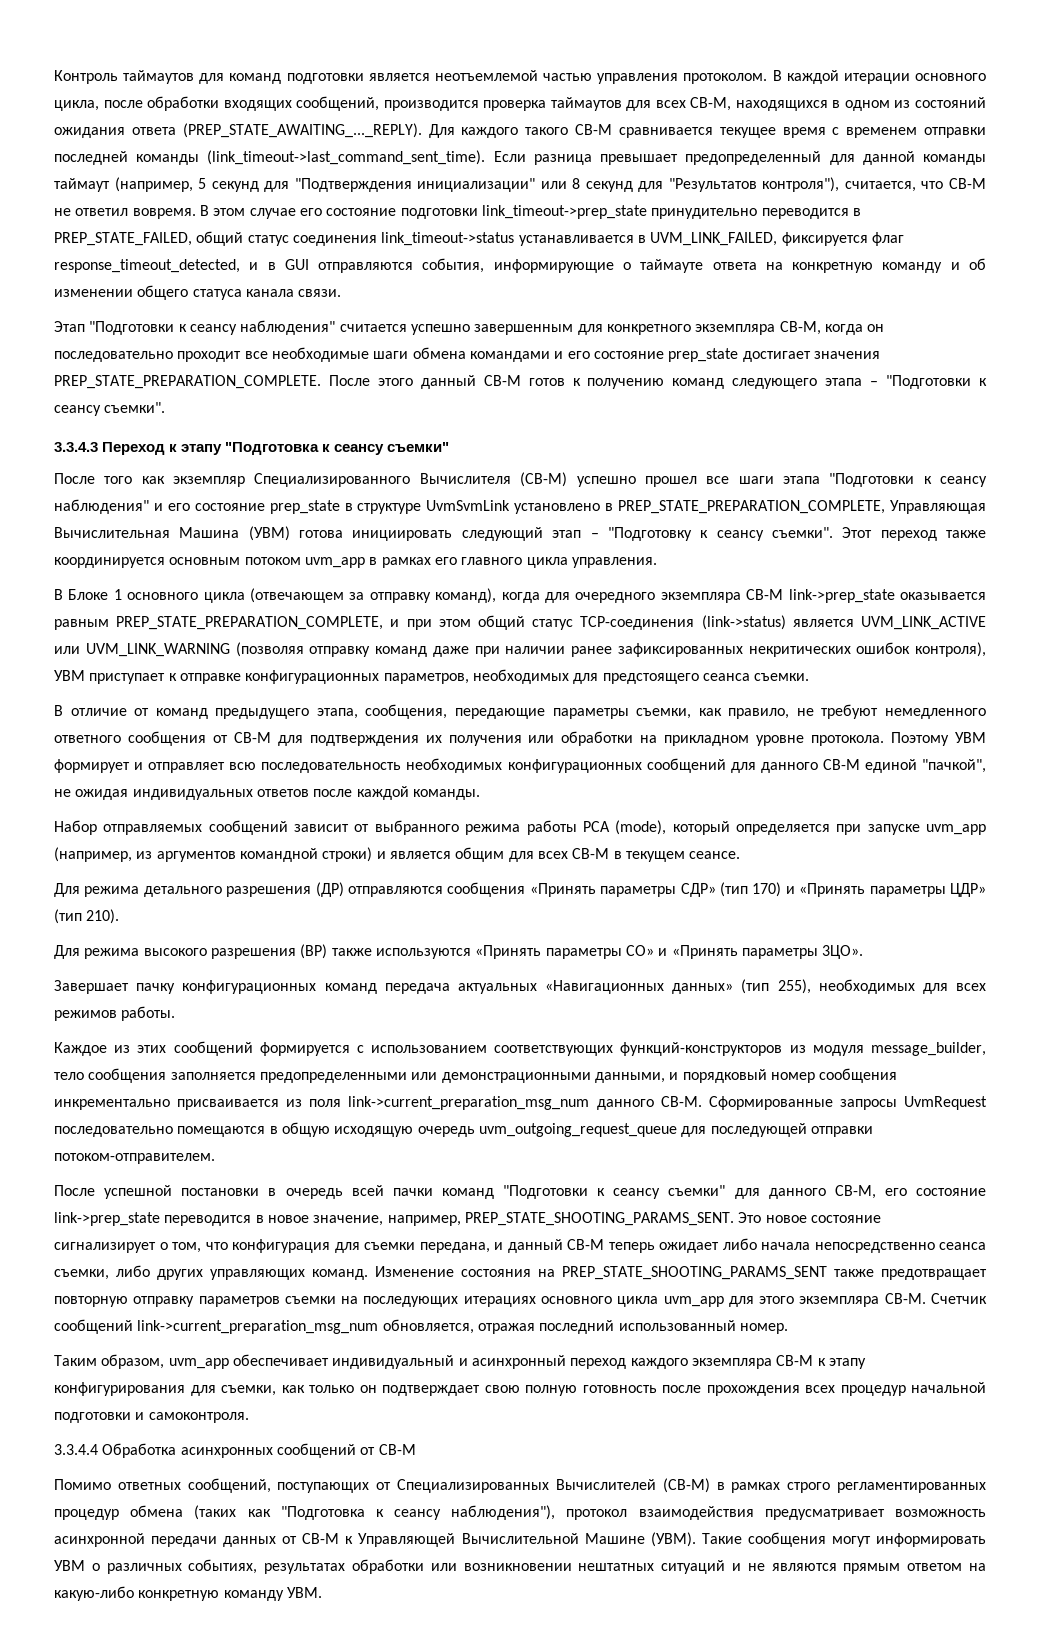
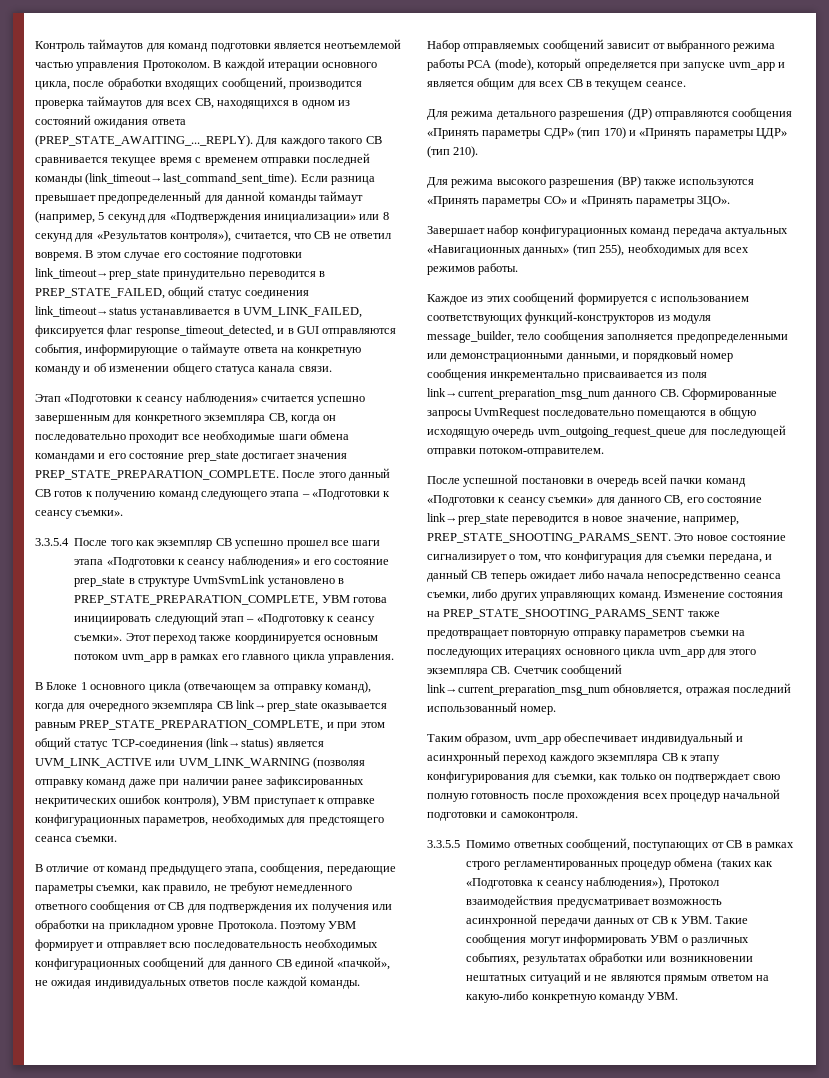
- Контроль таймаутов для команд подготовки является неотъемлемой частью управления протоколом.
+ Контроль таймаутов для команд подготовки является неотъемлемой частью управления Протоколом.
- В каждой итерации основного цикла, после обработки входящих сообщений, производится проверка таймаутов для всех СВ-М, находящихся в одном из состояний ожидания ответа (PREP_STATE_AWAITING_..._REPLY). Для каждого такого СВ-М сравнивается текущее время с временем отправки последней команды (link_timeout->last_command_sent_time).
+ В каждой итерации основного цикла, после обработки входящих сообщений, производится проверка таймаутов для всех СВ, находящихся в одном из состояний ожидания ответа (PREP_STATE_AWAITING_..._REPLY). Для каждого такого СВ сравнивается текущее время с временем отправки последней команды (link_timeout→last_command_sent_time).
- Если разница превышает предопределенный для данной команды таймаут (например, 5 секунд для "Подтверждения инициализации" или 8 секунд для "Результатов контроля"), считается, что СВ-М не ответил вовремя.
+ Если разница превышает предопределенный для данной команды таймаут (например, 5 секунд для «Подтверждения инициализации» или 8 секунд для «Результатов контроля»), считается, что СВ не ответил вовремя.
- В этом случае его состояние подготовки link_timeout->prep_state принудительно переводится в PREP_STATE_FAILED, общий статус соединения link_timeout->status устанавливается в UVM_LINK_FAILED, фиксируется флаг response_timeout_detected, и в GUI отправляются события, информирующие о таймауте ответа на конкретную команду и об изменении общего статуса канала связи.
+ В этом случае его состояние подготовки link_timeout→prep_state принудительно переводится в PREP_STATE_FAILED, общий статус соединения link_timeout→status устанавливается в UVM_LINK_FAILED, фиксируется флаг response_timeout_detected, и в GUI отправляются события, информирующие о таймауте ответа на конкретную команду и об изменении общего статуса канала связи.
- Этап "Подготовки к сеансу наблюдения" считается успешно завершенным для конкретного экземпляра СВ-М, когда он последовательно проходит все необходимые шаги обмена командами и его состояние prep_state достигает значения PREP_STATE_PREPARATION_COMPLETE.
+ Этап «Подготовки к сеансу наблюдения» считается успешно завершенным для конкретного экземпляра СВ, когда он последовательно проходит все необходимые шаги обмена командами и его состояние prep_state достигает значения PREP_STATE_PREPARATION_COMPLETE.
- После этого данный СВ-М готов к получению команд следующего этапа – "Подготовки к сеансу съемки".
- 3.3.4.3 Переход к этапу "Подготовка к сеансу съемки"
- После того как экземпляр Специализированного Вычислителя (СВ-М) успешно прошел все шаги этапа "Подготовки к сеансу наблюдения" и его состояние prep_state в структуре UvmSvmLink установлено в PREP_STATE_PREPARATION_COMPLETE, Управляющая Вычислительная Машина (УВМ) готова инициировать следующий этап – "Подготовку к сеансу съемки".
+ После этого данный СВ готов к получению команд следующего этапа – «Подготовки к сеансу съемки».
+ 3.3.5.4 После того как экземпляр СВ успешно прошел все шаги этапа «Подготовки к сеансу наблюдения» и его состояние prep_state в структуре UvmSvmLink установлено в PREP_STATE_PREPARATION_COMPLETE, УВМ готова инициировать следующий этап – «Подготовку к сеансу съемки».
- В Блоке 1 основного цикла (отвечающем за отправку команд), когда для очередного экземпляра СВ-М link->prep_state оказывается равным PREP_STATE_PREPARATION_COMPLETE, и при этом общий статус TCP-соединения (link->status) является UVM_LINK_ACTIVE или UVM_LINK_WARNING (позволяя отправку команд даже при наличии ранее зафиксированных некритических ошибок контроля), УВМ приступает к отправке конфигурационных параметров, необходимых для предстоящего сеанса съемки.
+ В Блоке 1 основного цикла (отвечающем за отправку команд), когда для очередного экземпляра СВ link→prep_state оказывается равным PREP_STATE_PREPARATION_COMPLETE, и при этом общий статус TCP-соединения (link→status) является UVM_LINK_ACTIVE или UVM_LINK_WARNING (позволяя отправку команд даже при наличии ранее зафиксированных некритических ошибок контроля), УВМ приступает к отправке конфигурационных параметров, необходимых для предстоящего сеанса съемки.
- В отличие от команд предыдущего этапа, сообщения, передающие параметры съемки, как правило, не требуют немедленного ответного сообщения от СВ-М для подтверждения их получения или обработки на прикладном уровне протокола.
+ В отличие от команд предыдущего этапа, сообщения, передающие параметры съемки, как правило, не требуют немедленного ответного сообщения от СВ для подтверждения их получения или обработки на прикладном уровне Протокола.
- Поэтому УВМ формирует и отправляет всю последовательность необходимых конфигурационных сообщений для данного СВ-М единой "пачкой", не ожидая индивидуальных ответов после каждой команды.
+ Поэтому УВМ формирует и отправляет всю последовательность необходимых конфигурационных сообщений для данного СВ единой «пачкой», не ожидая индивидуальных ответов после каждой команды.
- Набор отправляемых сообщений зависит от выбранного режима работы РСА (mode), который определяется при запуске uvm_app (например, из аргументов командной строки) и является общим для всех СВ-М в текущем сеансе.
+ Набор отправляемых сообщений зависит от выбранного режима работы РСА (mode), который определяется при запуске uvm_app и является общим для всех СВ в текущем сеансе.
- Завершает пачку конфигурационных команд передача актуальных «Навигационных данных» (тип 255), необходимых для всех режимов работы.
+ Завершает набор конфигурационных команд передача актуальных «Навигационных данных» (тип 255), необходимых для всех режимов работы.
- Каждое из этих сообщений формируется с использованием соответствующих функций-конструкторов из модуля message_builder, тело сообщения заполняется предопределенными или демонстрационными данными, и порядковый номер сообщения инкрементально присваивается из поля link->current_preparation_msg_num данного СВ-М. Сформированные запросы UvmRequest последовательно помещаются в общую исходящую очередь uvm_outgoing_request_queue для последующей отправки потоком-отправителем.
+ Каждое из этих сообщений формируется с использованием соответствующих функций-конструкторов из модуля message_builder, тело сообщения заполняется предопределенными или демонстрационными данными, и порядковый номер сообщения инкрементально присваивается из поля link→current_preparation_msg_num данного СВ. Сформированные запросы UvmRequest последовательно помещаются в общую исходящую очередь uvm_outgoing_request_queue для последующей отправки потоком-отправителем.
- После успешной постановки в очередь всей пачки команд "Подготовки к сеансу съемки" для данного СВ-М, его состояние link->prep_state переводится в новое значение, например, PREP_STATE_SHOOTING_PARAMS_SENT.
+ После успешной постановки в очередь всей пачки команд «Подготовки к сеансу съемки» для данного СВ, его состояние link→prep_state переводится в новое значение, например, PREP_STATE_SHOOTING_PARAMS_SENT.
- Это новое состояние сигнализирует о том, что конфигурация для съемки передана, и данный СВ-М теперь ожидает либо начала непосредственно сеанса съемки, либо других управляющих команд.
+ Это новое состояние сигнализирует о том, что конфигурация для съемки передана, и данный СВ теперь ожидает либо начала непосредственно сеанса съемки, либо других управляющих команд.
- Изменение состояния на PREP_STATE_SHOOTING_PARAMS_SENT также предотвращает повторную отправку параметров съемки на последующих итерациях основного цикла uvm_app для этого экземпляра СВ-М. Счетчик сообщений link->current_preparation_msg_num обновляется, отражая последний использованный номер.
+ Изменение состояния на PREP_STATE_SHOOTING_PARAMS_SENT также предотвращает повторную отправку параметров съемки на последующих итерациях основного цикла uvm_app для этого экземпляра СВ. Счетчик сообщений link→current_preparation_msg_num обновляется, отражая последний использованный номер.
- Таким образом, uvm_app обеспечивает индивидуальный и асинхронный переход каждого экземпляра СВ-М к этапу конфигурирования для съемки, как только он подтверждает свою полную готовность после прохождения всех процедур начальной подготовки и самоконтроля.
+ Таким образом, uvm_app обеспечивает индивидуальный и асинхронный переход каждого экземпляра СВ к этапу конфигурирования для съемки, как только он подтверждает свою полную готовность после прохождения всех процедур начальной подготовки и самоконтроля.
- 3.3.4.4 Обработка асинхронных сообщений от СВ-М
- Помимо ответных сообщений, поступающих от Специализированных Вычислителей (СВ-М) в рамках строго регламентированных процедур обмена (таких как "Подготовка к сеансу наблюдения"), протокол взаимодействия предусматривает возможность асинхронной передачи данных от СВ-М к Управляющей Вычислительной Машине (УВМ). Такие сообщения могут информировать УВМ о различных событиях, результатах обработки или возникновении нештатных ситуаций и не являются прямым ответом на какую-либо конкретную команду УВМ.
+ 3.3.5.5 Помимо ответных сообщений, поступающих от СВ в рамках строго регламентированных процедур обмена (таких как «Подготовка к сеансу наблюдения»), Протокол взаимодействия предусматривает возможность асинхронной передачи данных от СВ к УВМ. Такие сообщения могут информировать УВМ о различных событиях, результатах обработки или возникновении нештатных ситуаций и не являются прямым ответом на какую-либо конкретную команду УВМ.

